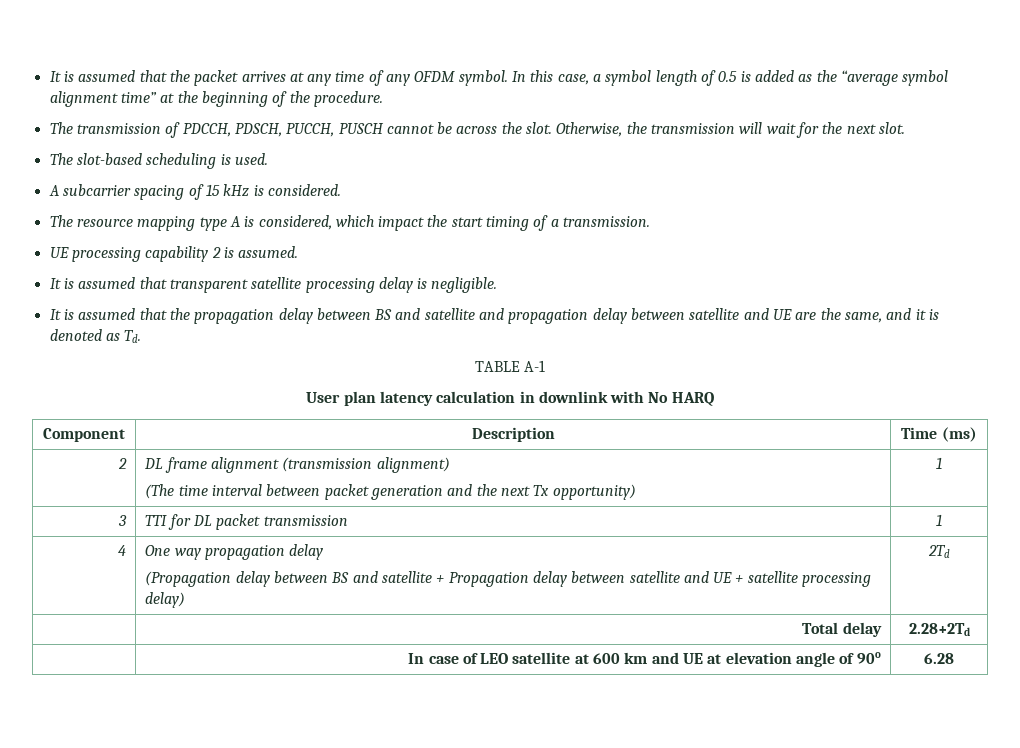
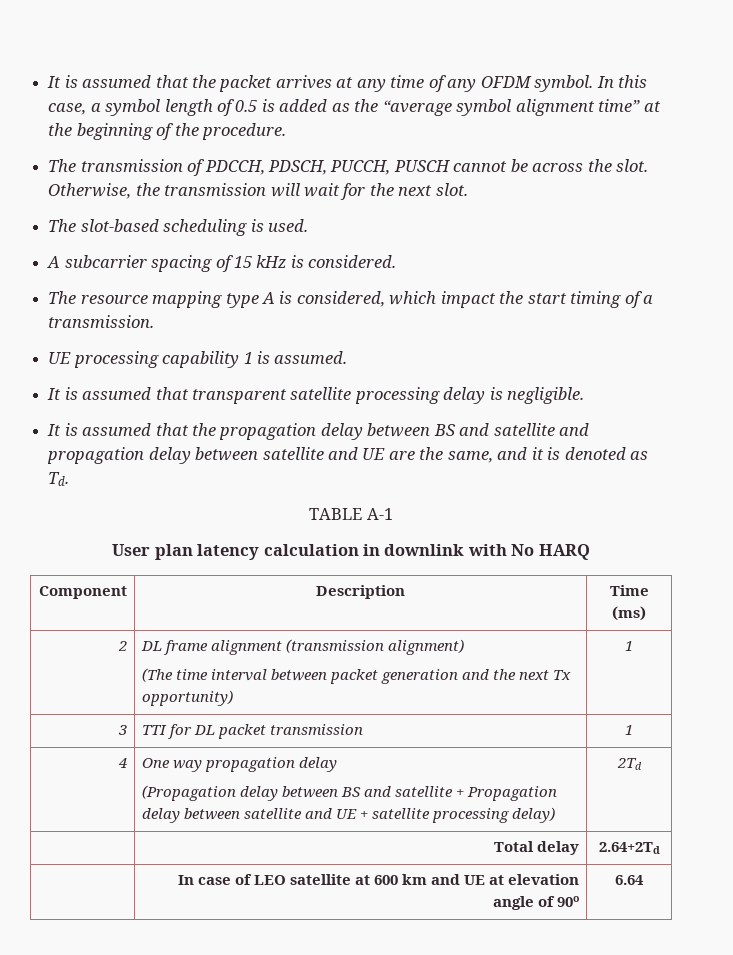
- UE processing capability 2 is assumed.
+ UE processing capability 1 is assumed.
- | Total delay | 2.28+2Td
+ | Total delay | 2.64+2Td
- | In case of LEO satellite at 600 km and UE at elevation angle of 90o | 6.28
+ | In case of LEO satellite at 600 km and UE at elevation angle of 90o | 6.64

